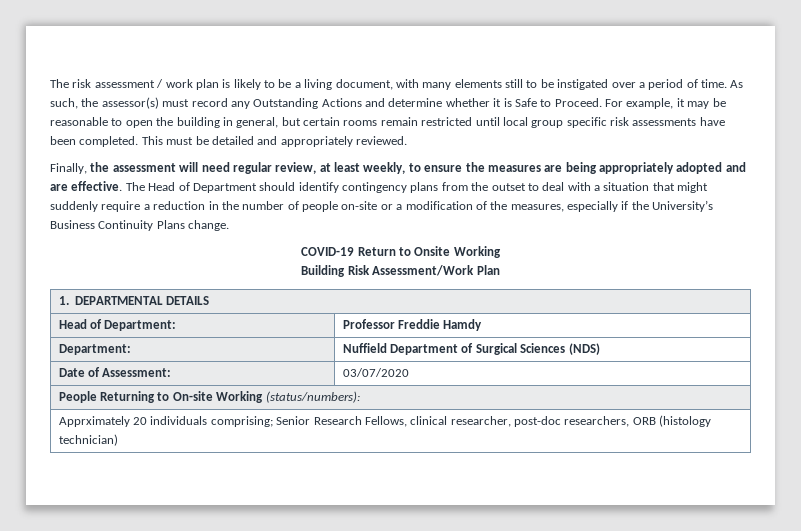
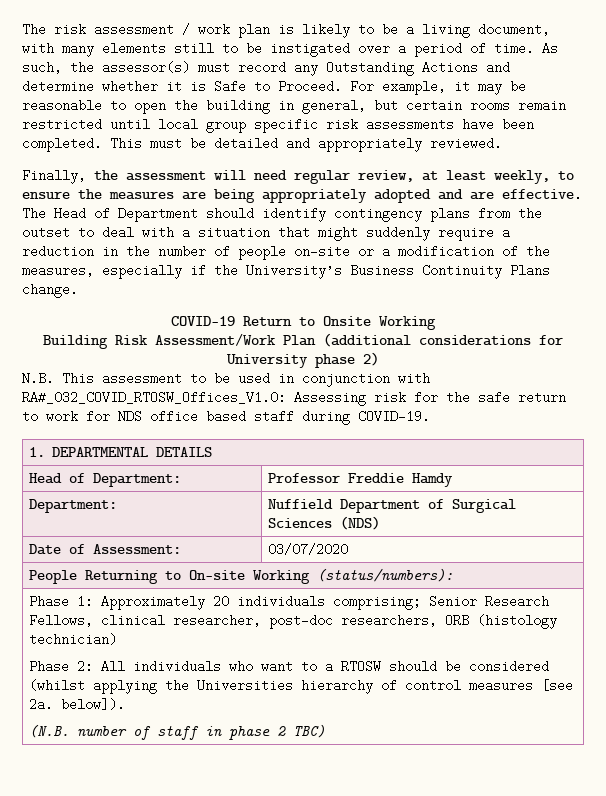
- Building Risk Assessment/Work Plan
+ Building Risk Assessment/Work Plan (additional considerations for University phase 2)
+ N.B. This assessment to be used in conjunction with RA#_032_COVID_RTOSW_Offices_V1.0: Assessing risk for the safe return to work for NDS office based staff during COVID-19.
- Apprximately 20 individuals comprising; Senior Research Fellows, clinical researcher, post-doc researchers, ORB (histology technician)
+ Phase 1: Approximately 20 individuals comprising; Senior Research Fellows, clinical researcher, post-doc researchers, ORB (histology technician)
+ Phase 2: All individuals who want to a RTOSW should be considered (whilst applying the Universities hierarchy of control measures [see 2a. below]).
+ (N.B. number of staff in phase 2 TBC)

